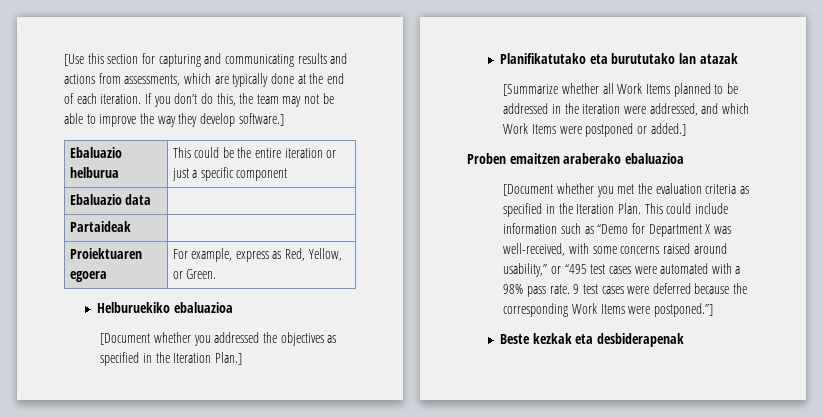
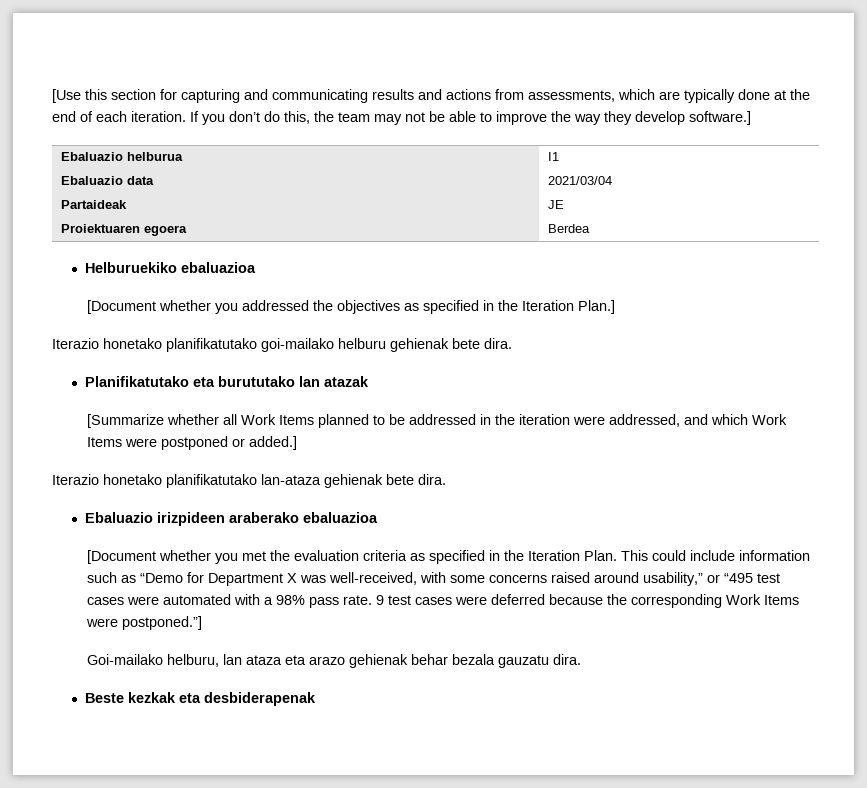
- Ebaluazio helburua | This could be the entire iteration or just a specific component
+ Ebaluazio helburua | I1
- Ebaluazio data |
+ Ebaluazio data | 2021/03/04
- Partaideak |
+ Partaideak | JE
- Proiektuaren egoera | For example, express as Red, Yellow, or Green.
+ Proiektuaren egoera | Berdea
+ Iterazio honetako planifikatutako goi-mailako helburu gehienak bete dira.
- Proben emaitzen araberako ebaluazioa
+ Iterazio honetako planifikatutako lan-ataza gehienak bete dira.
+ Ebaluazio irizpideen araberako ebaluazioa
+ Goi-mailako helburu, lan ataza eta arazo gehienak behar bezala gauzatu dira.

